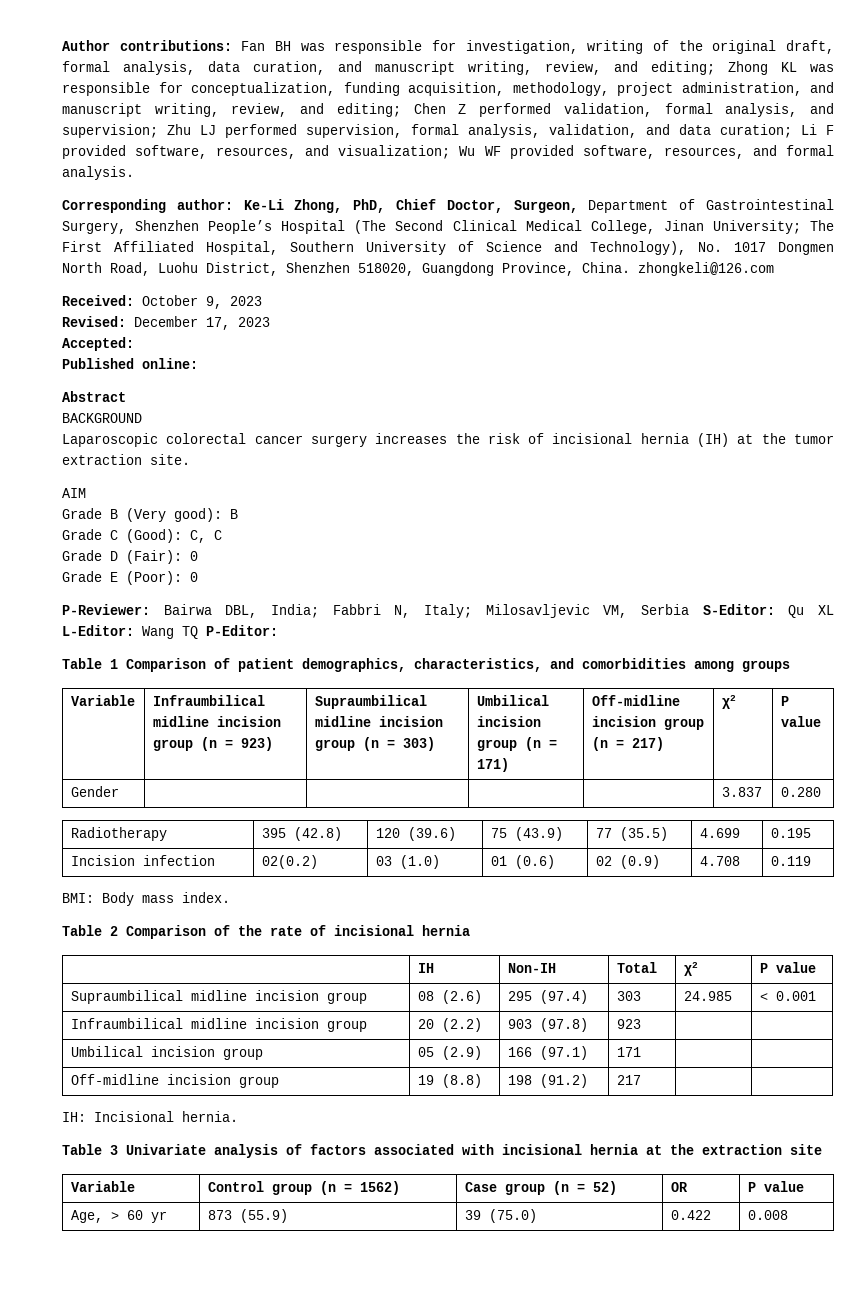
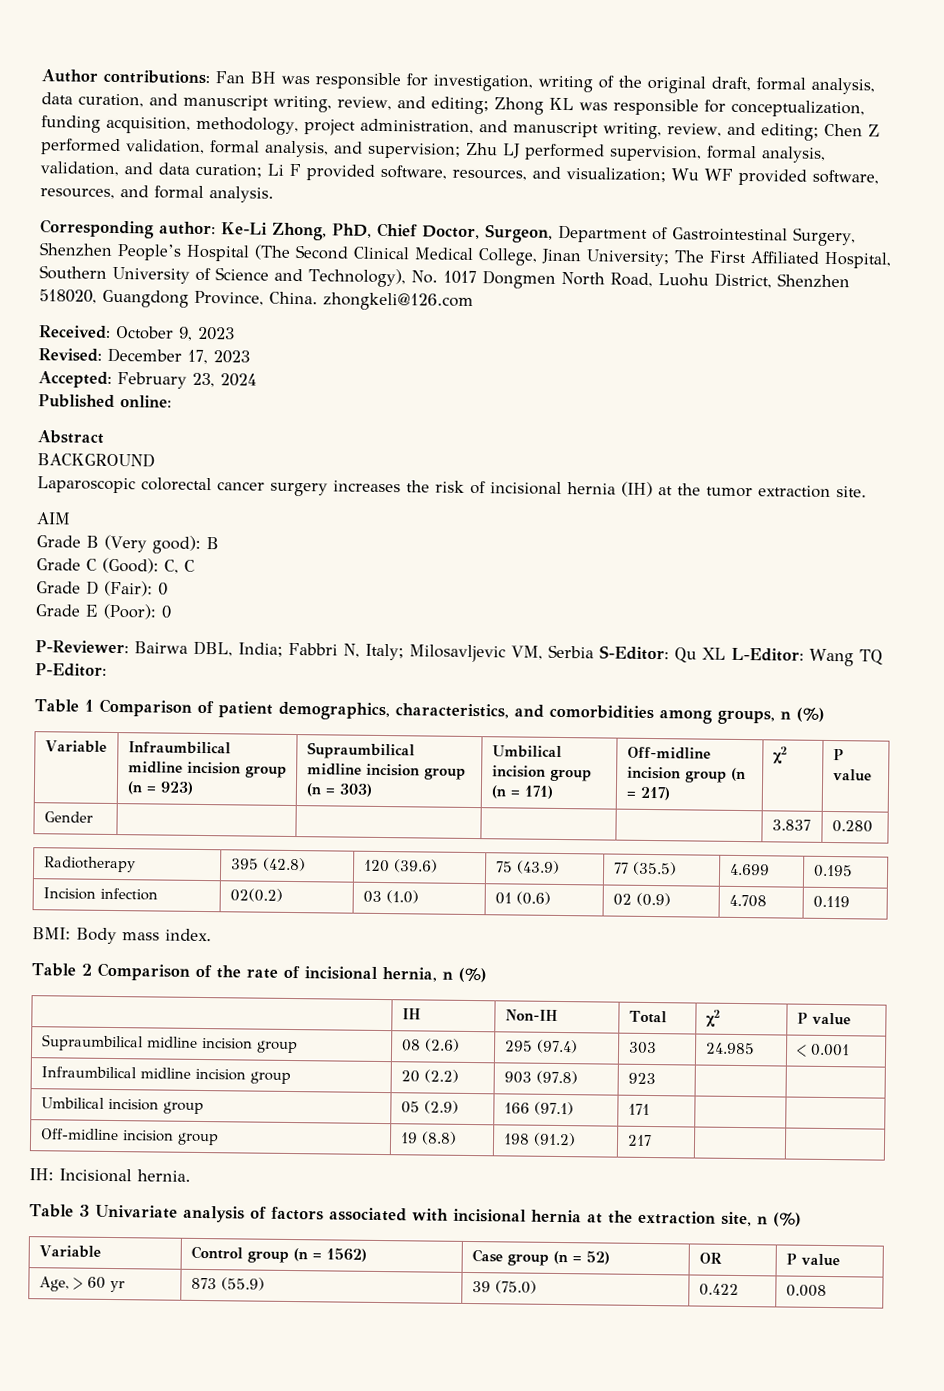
- Accepted:
+ Accepted: February 23, 2024
- Table 1 Comparison of patient demographics, characteristics, and comorbidities among groups
+ Table 1 Comparison of patient demographics, characteristics, and comorbidities among groups, n (%)
- Table 2 Comparison of the rate of incisional hernia
+ Table 2 Comparison of the rate of incisional hernia, n (%)
- Table 3 Univariate analysis of factors associated with incisional hernia at the extraction site
+ Table 3 Univariate analysis of factors associated with incisional hernia at the extraction site, n (%)

